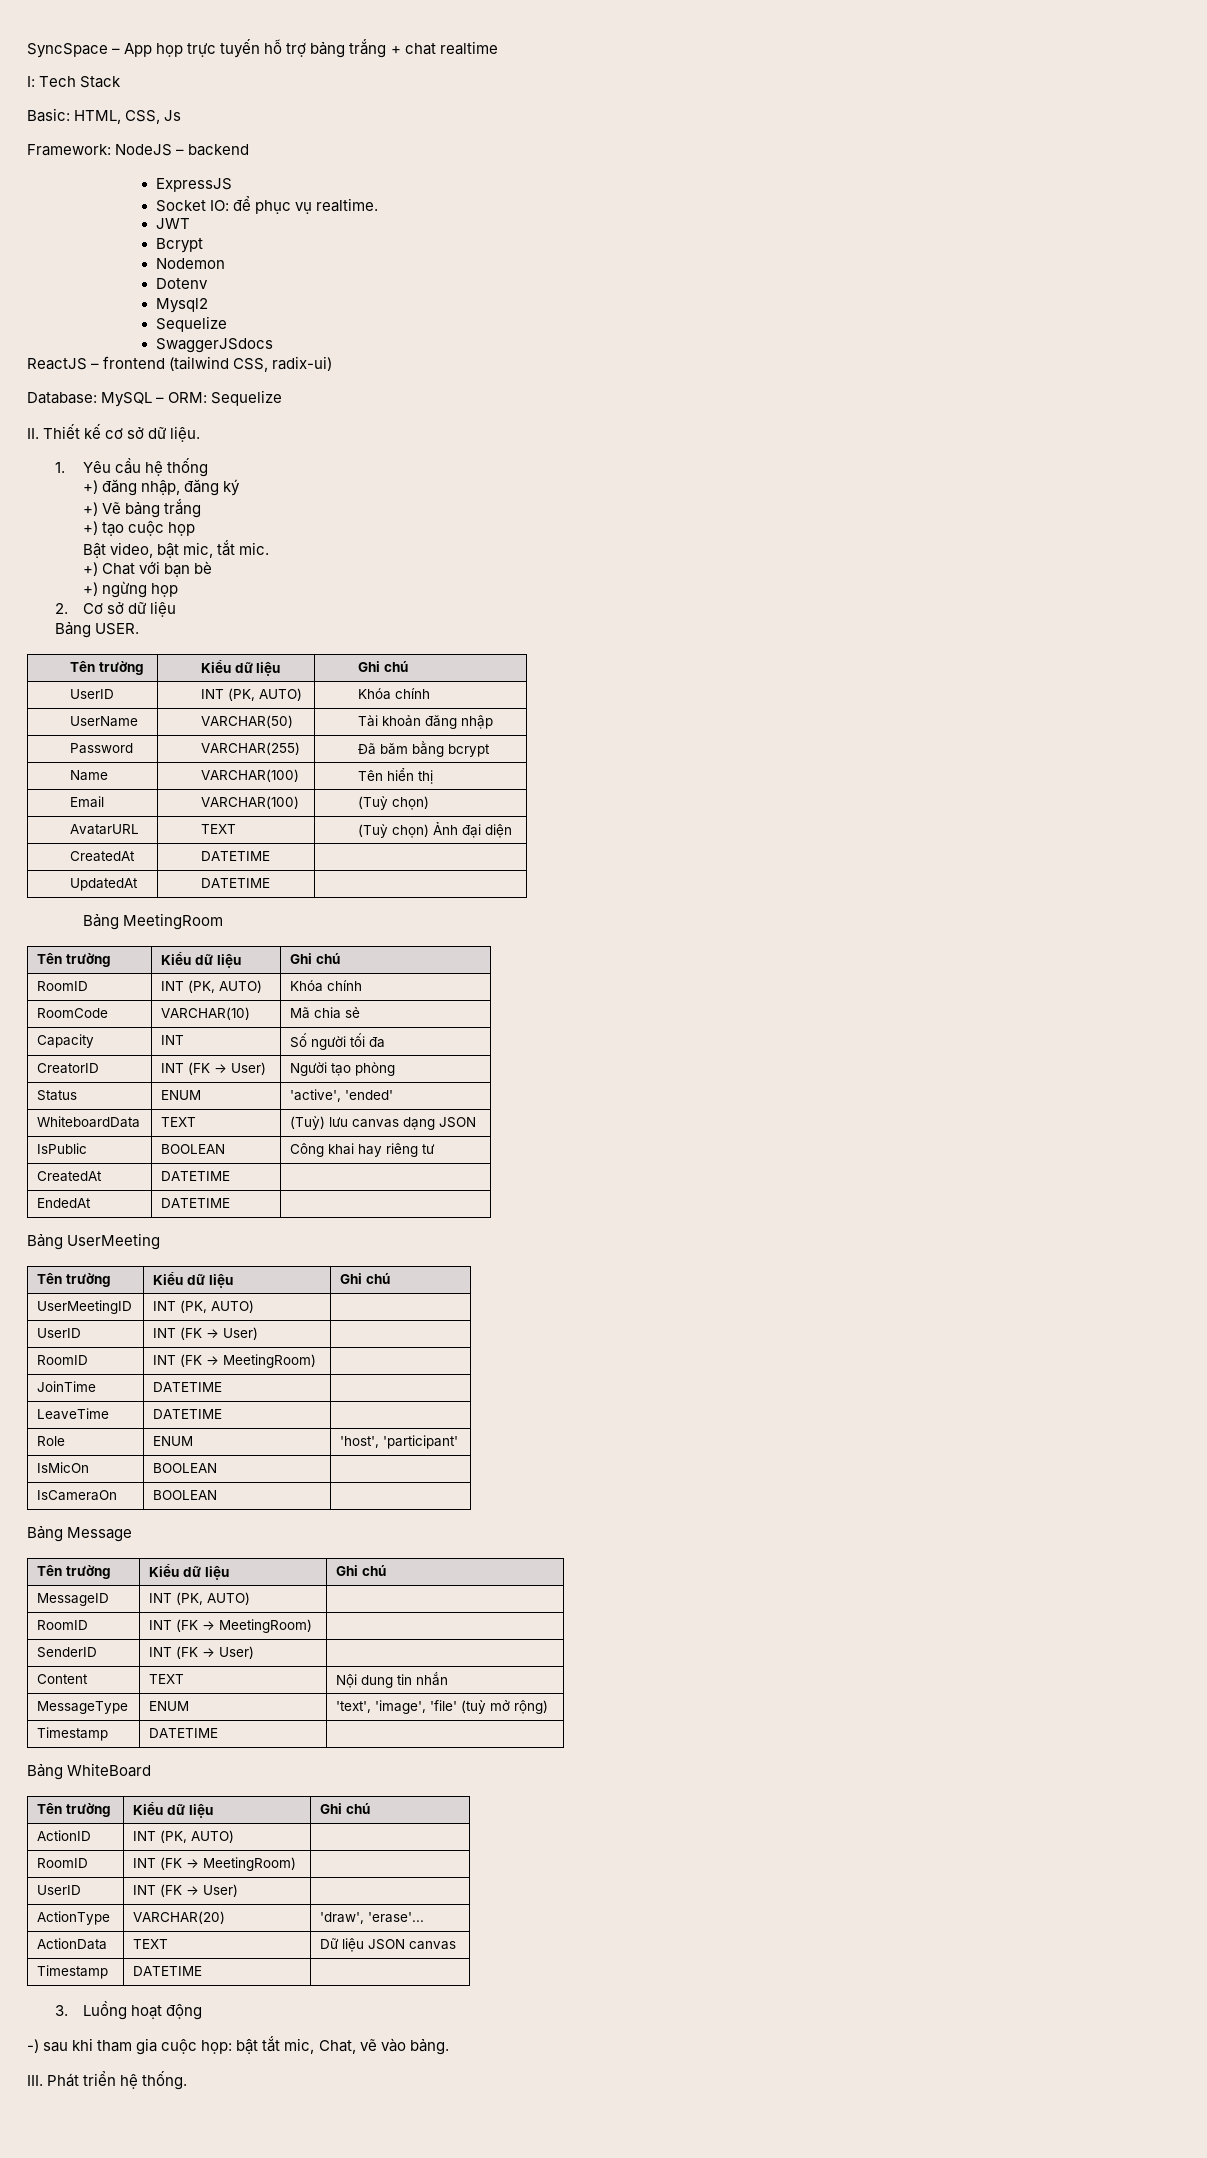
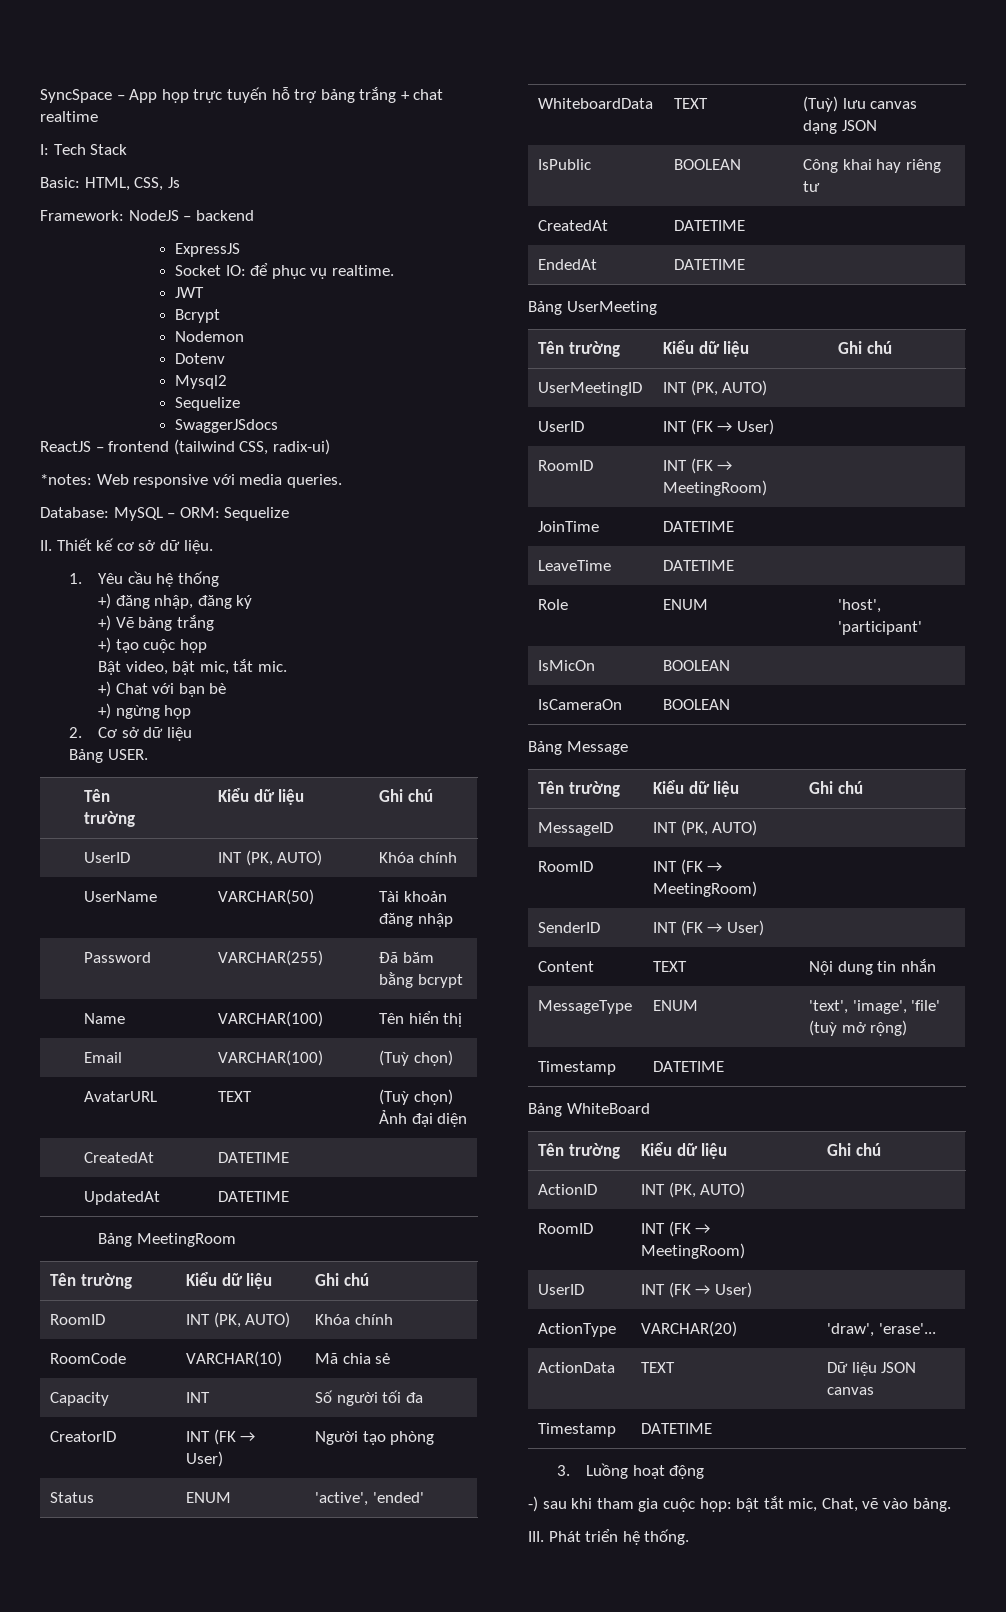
+ *notes: Web responsive với media queries.

